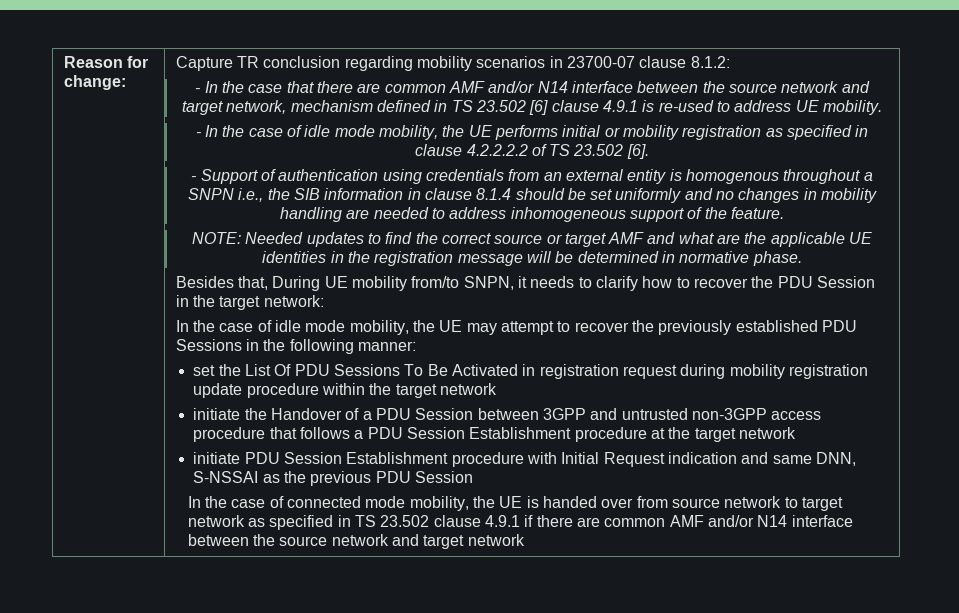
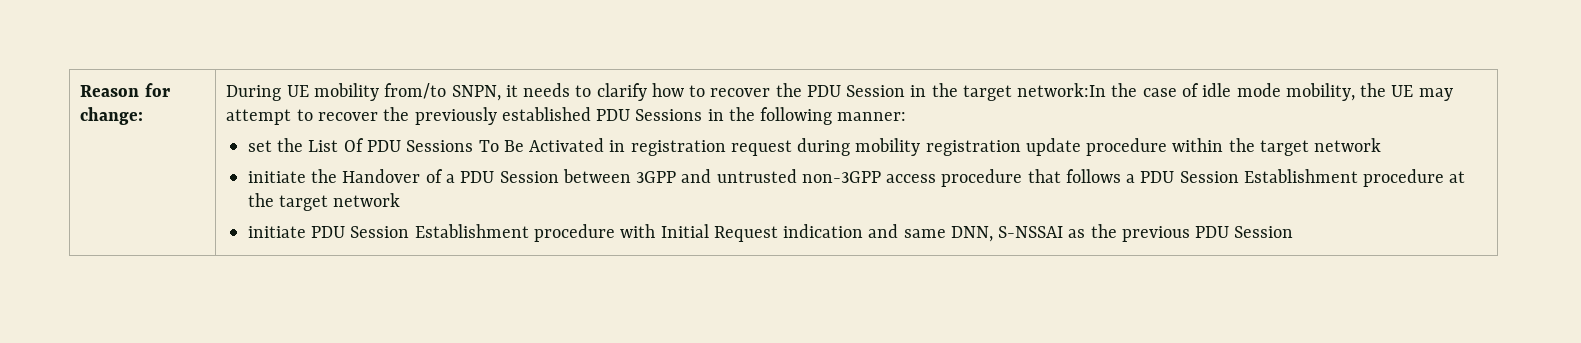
- Capture TR conclusion regarding mobility scenarios in 23700-07 clause 8.1.2:
- - In the case that there are common AMF and/or N14 interface between the source network and target network, mechanism defined in TS 23.502 [6] clause 4.9.1 is re-used to address UE mobility.
- - In the case of idle mode mobility, the UE performs initial or mobility registration as specified in clause 4.2.2.2.2 of TS 23.502 [6].
- - Support of authentication using credentials from an external entity is homogenous throughout a SNPN i.e., the SIB information in clause 8.1.4 should be set uniformly and no changes in mobility handling are needed to address inhomogeneous support of the feature.
- NOTE: Needed updates to find the correct source or target AMF and what are the applicable UE identities in the registration message will be determined in normative phase.
- Besides that, During UE mobility from/to SNPN, it needs to clarify how to recover the PDU Session in the target network:
- In the case of idle mode mobility, the UE may attempt to recover the previously established PDU Sessions in the following manner:
+ During UE mobility from/to SNPN, it needs to clarify how to recover the PDU Session in the target network:In the case of idle mode mobility, the UE may attempt to recover the previously established PDU Sessions in the following manner:
- In the case of connected mode mobility, the UE is handed over from source network to target network as specified in TS 23.502 clause 4.9.1 if there are common AMF and/or N14 interface between the source network and target network

